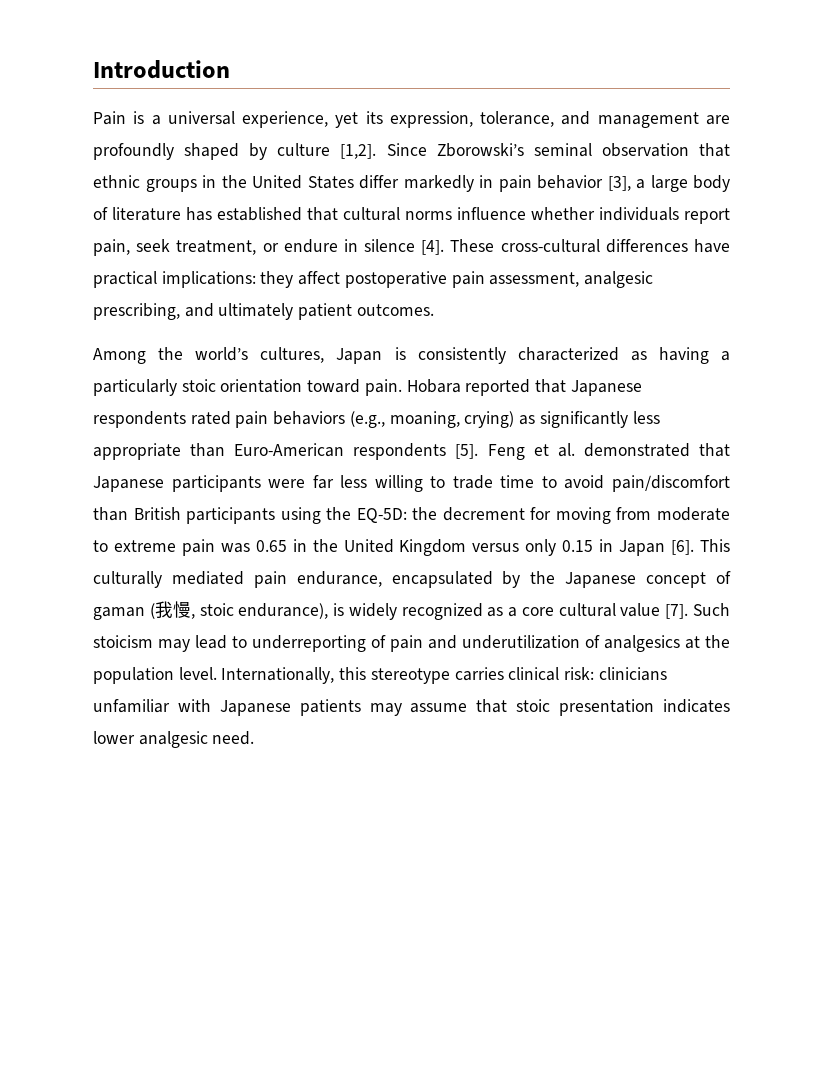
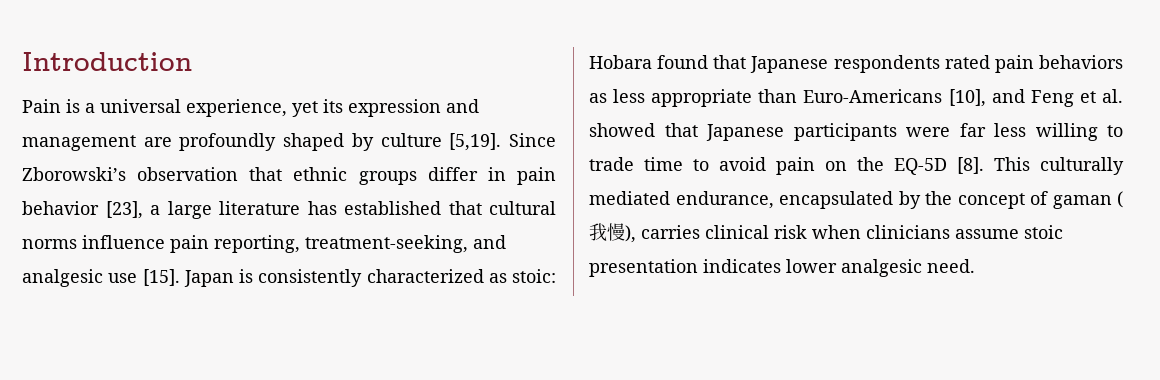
- Pain is a universal experience, yet its expression, tolerance, and management are profoundly shaped by culture [1,2].
+ Pain is a universal experience, yet its expression and management are profoundly shaped by culture [5,19].
- Since Zborowski’s seminal observation that ethnic groups in the United States differ markedly in pain behavior [3], a large body of literature has established that cultural norms influence whether individuals report pain, seek treatment, or endure in silence [4]. These cross-cultural differences have practical implications: they affect postoperative pain assessment, analgesic prescribing, and ultimately patient outcomes.
- Among the world’s cultures, Japan is consistently characterized as having a particularly stoic orientation toward pain. Hobara reported that Japanese respondents rated pain behaviors (e.g., moaning, crying) as significantly less appropriate than Euro-American respondents [5]. Feng et al. demonstrated that Japanese participants were far less willing to trade time to avoid pain/discomfort than British participants using the EQ-5D: the decrement for moving from moderate to extreme pain was 0.65 in the United Kingdom versus only 0.15 in Japan [6].
+ Since Zborowski’s observation that ethnic groups differ in pain behavior [23], a large literature has established that cultural norms influence pain reporting, treatment-seeking, and analgesic use [15]. Japan is consistently characterized as stoic: Hobara found that Japanese respondents rated pain behaviors as less appropriate than Euro-Americans [10], and Feng et al. showed that Japanese participants were far less willing to trade time to avoid pain on the EQ-5D [8].
- This culturally mediated pain endurance, encapsulated by the Japanese concept of gaman (我慢, stoic endurance), is widely recognized as a core cultural value [7]. Such stoicism may lead to underreporting of pain and underutilization of analgesics at the population level. Internationally, this stereotype carries clinical risk: clinicians unfamiliar with Japanese patients may assume that stoic presentation indicates lower analgesic need.
+ This culturally mediated endurance, encapsulated by the concept of gaman (我慢), carries clinical risk when clinicians assume stoic presentation indicates lower analgesic need.

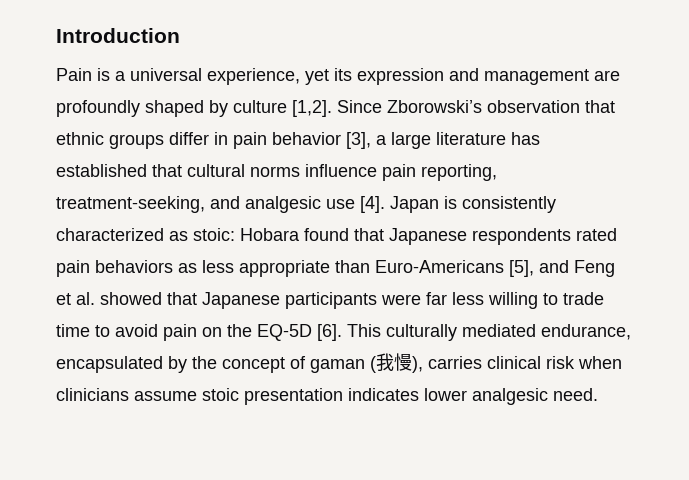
- Pain is a universal experience, yet its expression and management are profoundly shaped by culture [5,19].
+ Pain is a universal experience, yet its expression and management are profoundly shaped by culture [1,2].
- Since Zborowski’s observation that ethnic groups differ in pain behavior [23], a large literature has established that cultural norms influence pain reporting, treatment-seeking, and analgesic use [15].
+ Since Zborowski’s observation that ethnic groups differ in pain behavior [3], a large literature has established that cultural norms influence pain reporting, treatment-seeking, and analgesic use [4].
- Japan is consistently characterized as stoic: Hobara found that Japanese respondents rated pain behaviors as less appropriate than Euro-Americans [10], and Feng et al. showed that Japanese participants were far less willing to trade time to avoid pain on the EQ-5D [8].
+ Japan is consistently characterized as stoic: Hobara found that Japanese respondents rated pain behaviors as less appropriate than Euro-Americans [5], and Feng et al. showed that Japanese participants were far less willing to trade time to avoid pain on the EQ-5D [6].

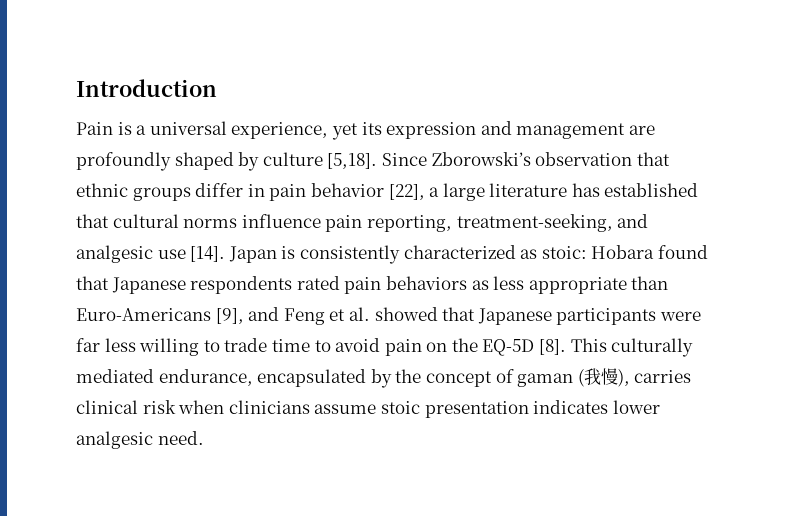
- Pain is a universal experience, yet its expression and management are profoundly shaped by culture [1,2].
+ Pain is a universal experience, yet its expression and management are profoundly shaped by culture [5,18].
- Since Zborowski’s observation that ethnic groups differ in pain behavior [3], a large literature has established that cultural norms influence pain reporting, treatment-seeking, and analgesic use [4].
+ Since Zborowski’s observation that ethnic groups differ in pain behavior [22], a large literature has established that cultural norms influence pain reporting, treatment-seeking, and analgesic use [14].
- Japan is consistently characterized as stoic: Hobara found that Japanese respondents rated pain behaviors as less appropriate than Euro-Americans [5], and Feng et al. showed that Japanese participants were far less willing to trade time to avoid pain on the EQ-5D [6].
+ Japan is consistently characterized as stoic: Hobara found that Japanese respondents rated pain behaviors as less appropriate than Euro-Americans [9], and Feng et al. showed that Japanese participants were far less willing to trade time to avoid pain on the EQ-5D [8].

